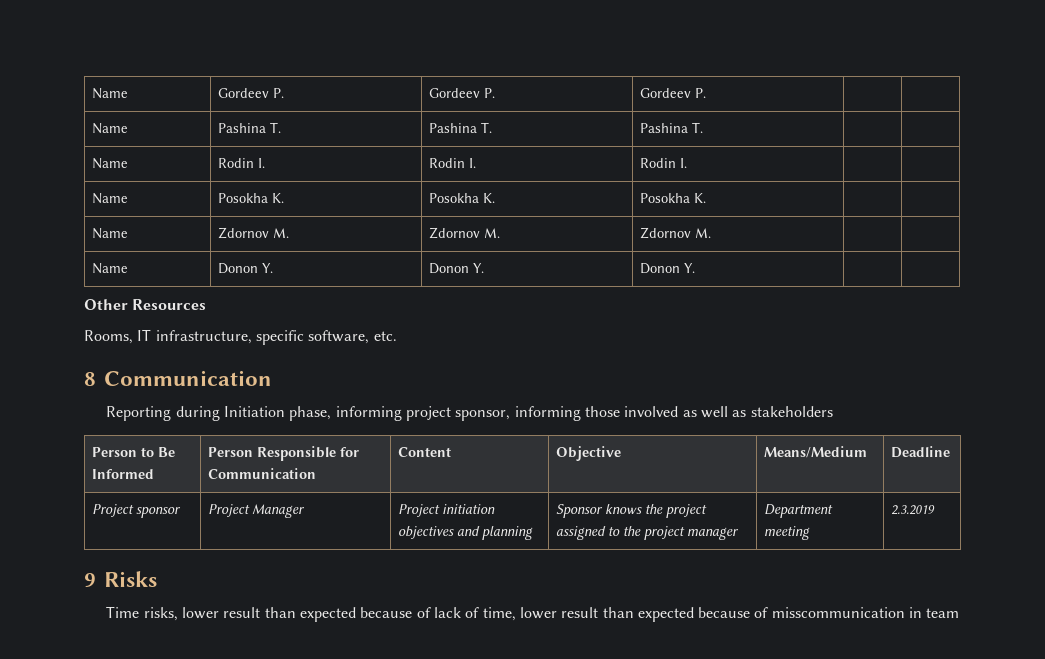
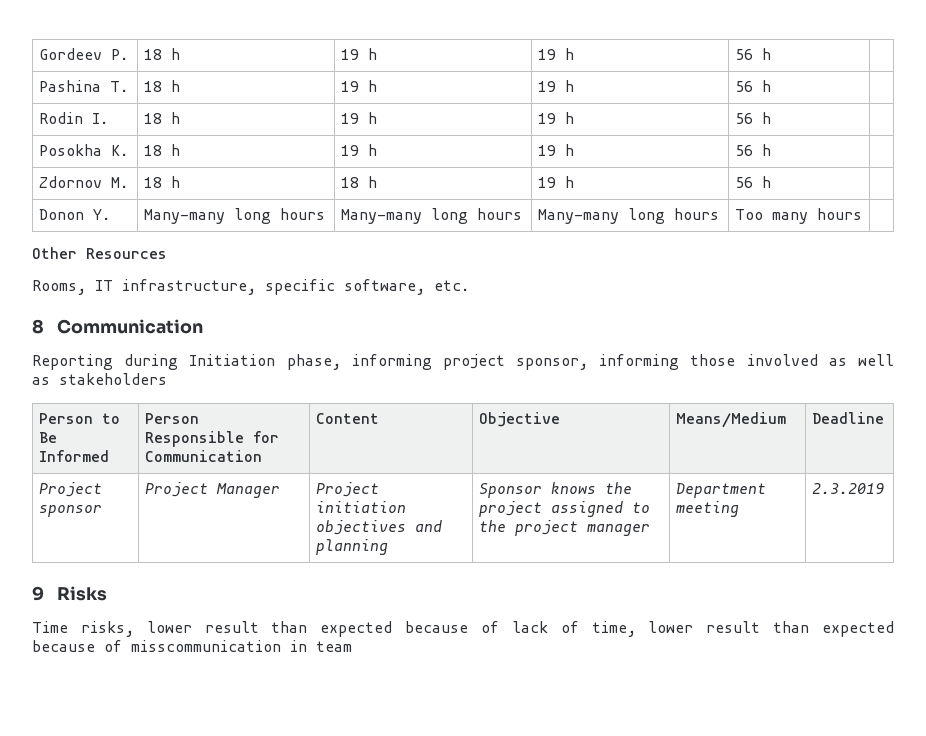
- Name | Gordeev P. | Gordeev P. | Gordeev P. | |
- Name | Pashina T. | Pashina T. | Pashina T. | |
- Name | Rodin I. | Rodin I. | Rodin I. | |
- Name | Posokha K. | Posokha K. | Posokha K. | |
- Name | Zdornov M. | Zdornov M. | Zdornov M. | |
- Name | Donon Y. | Donon Y. | Donon Y. | |
+ Gordeev P. | 18 h | 19 h | 19 h | 56 h |
+ Pashina T. | 18 h | 19 h | 19 h | 56 h |
+ Rodin I. | 18 h | 19 h | 19 h | 56 h |
+ Posokha K. | 18 h | 19 h | 19 h | 56 h |
+ Zdornov M. | 18 h | 18 h | 19 h | 56 h |
+ Donon Y. | Many-many long hours | Many-many long hours | Many-many long hours | Too many hours |

